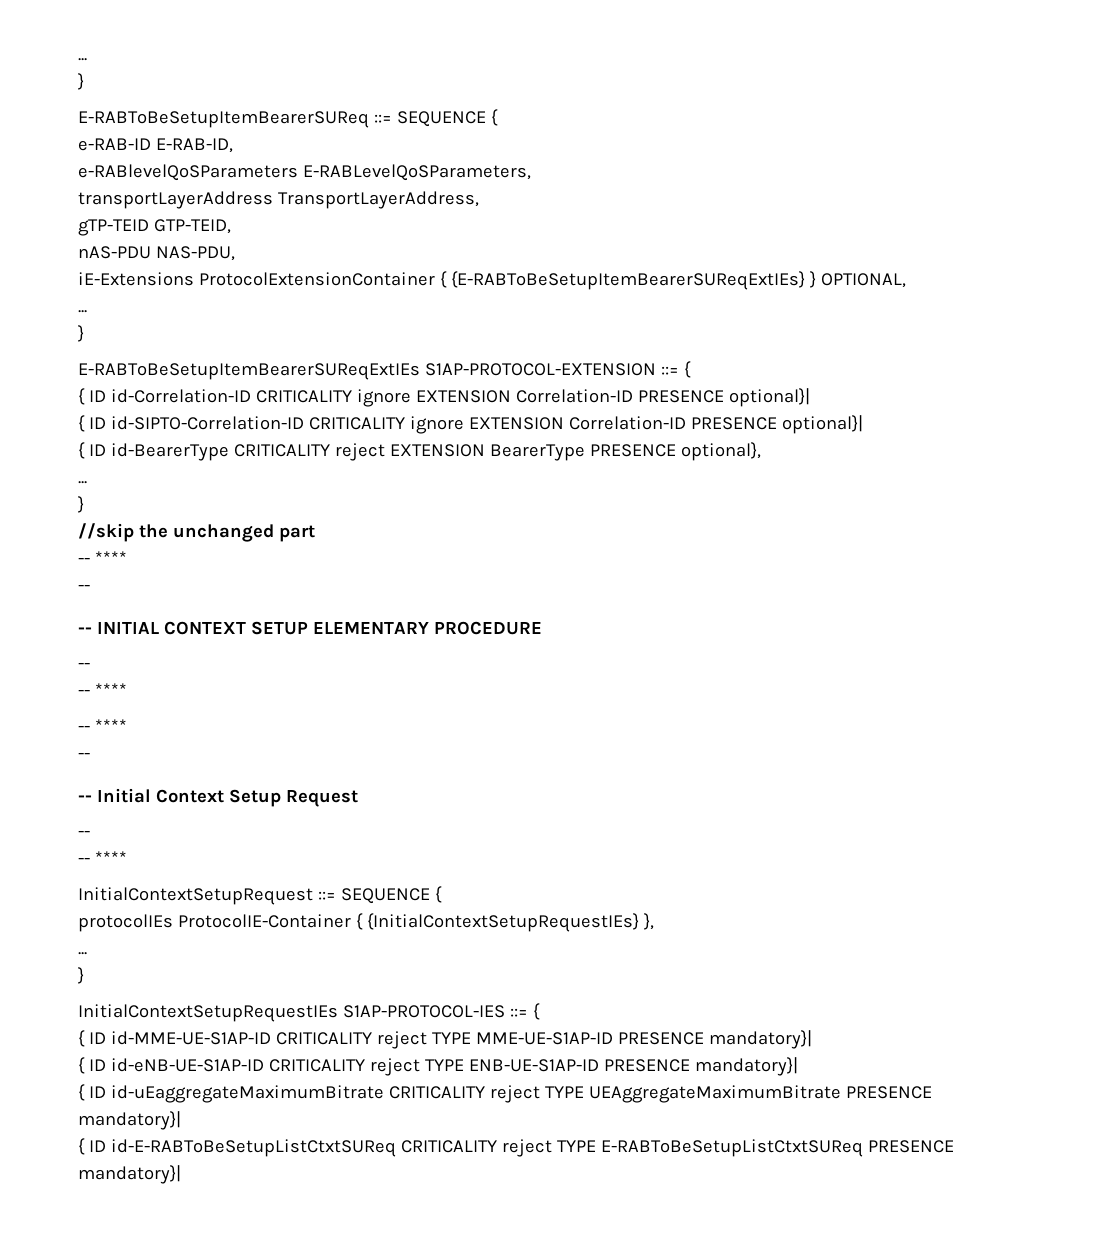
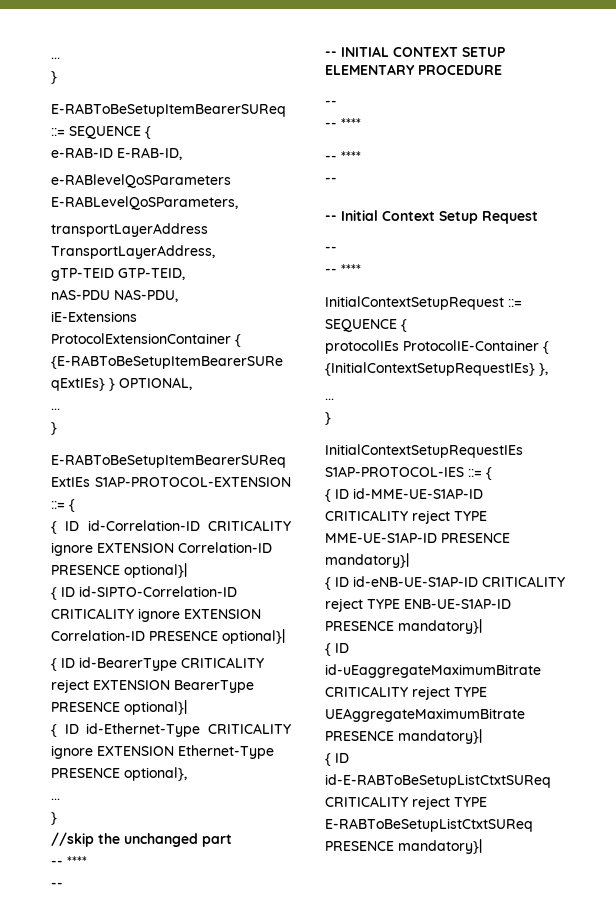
- { ID id-BearerType CRITICALITY reject EXTENSION BearerType PRESENCE optional},
+ { ID id-BearerType CRITICALITY reject EXTENSION BearerType PRESENCE optional}|
+ { ID id-Ethernet-Type CRITICALITY ignore EXTENSION Ethernet-Type PRESENCE optional},

